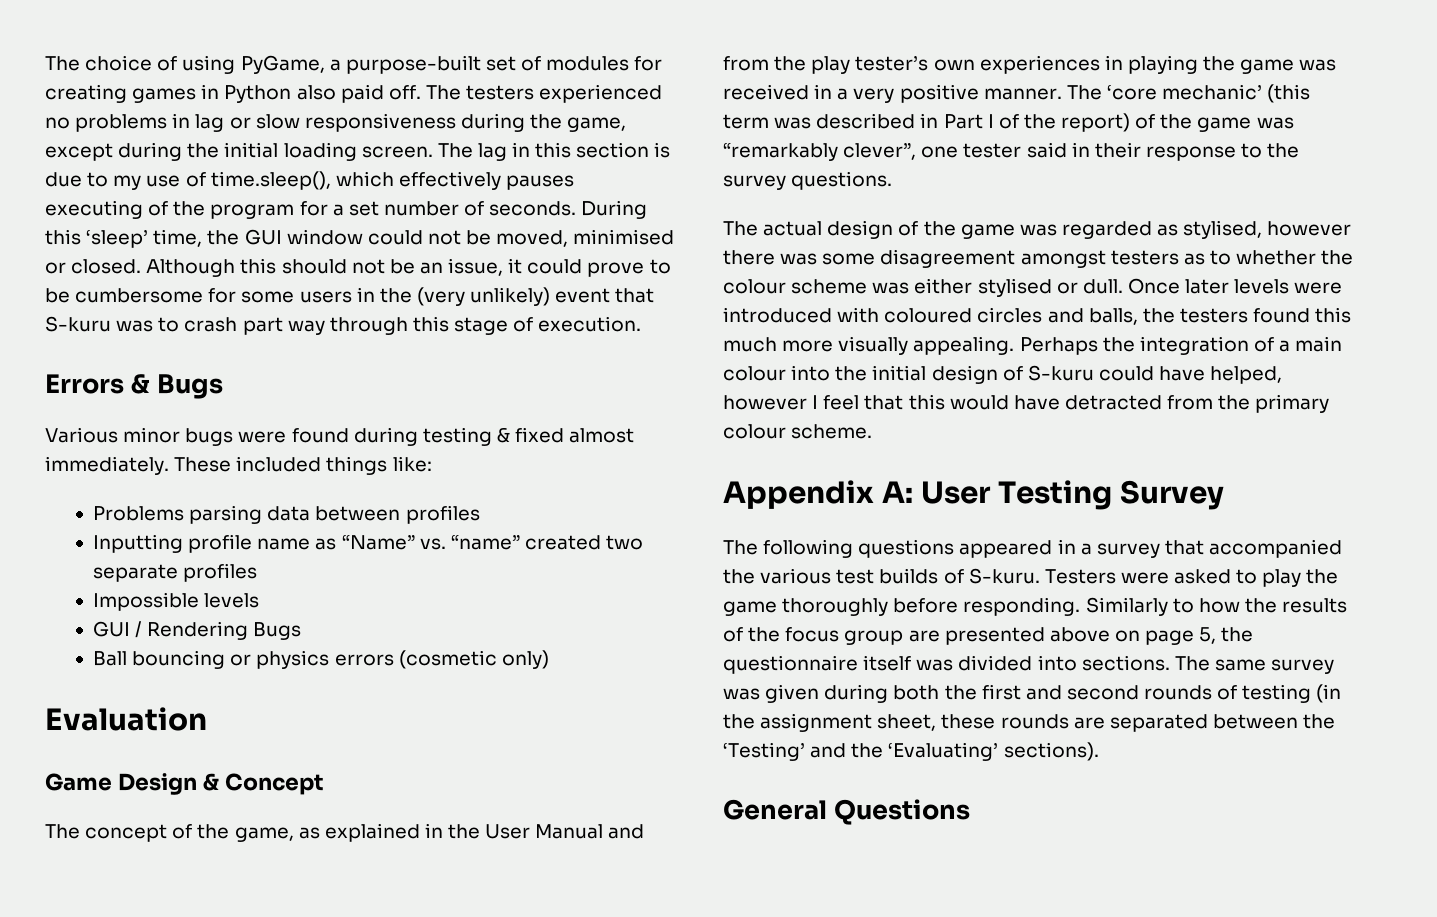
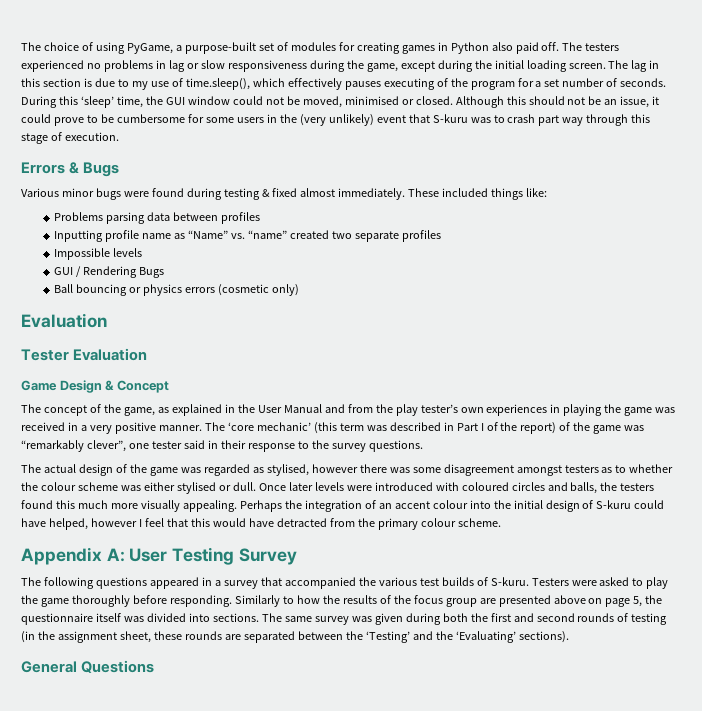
+ Tester Evaluation
- Perhaps the integration of a main colour into the initial design of S-kuru could have helped, however I feel that this would have detracted from the primary colour scheme.
+ Perhaps the integration of an accent colour into the initial design of S-kuru could have helped, however I feel that this would have detracted from the primary colour scheme.

